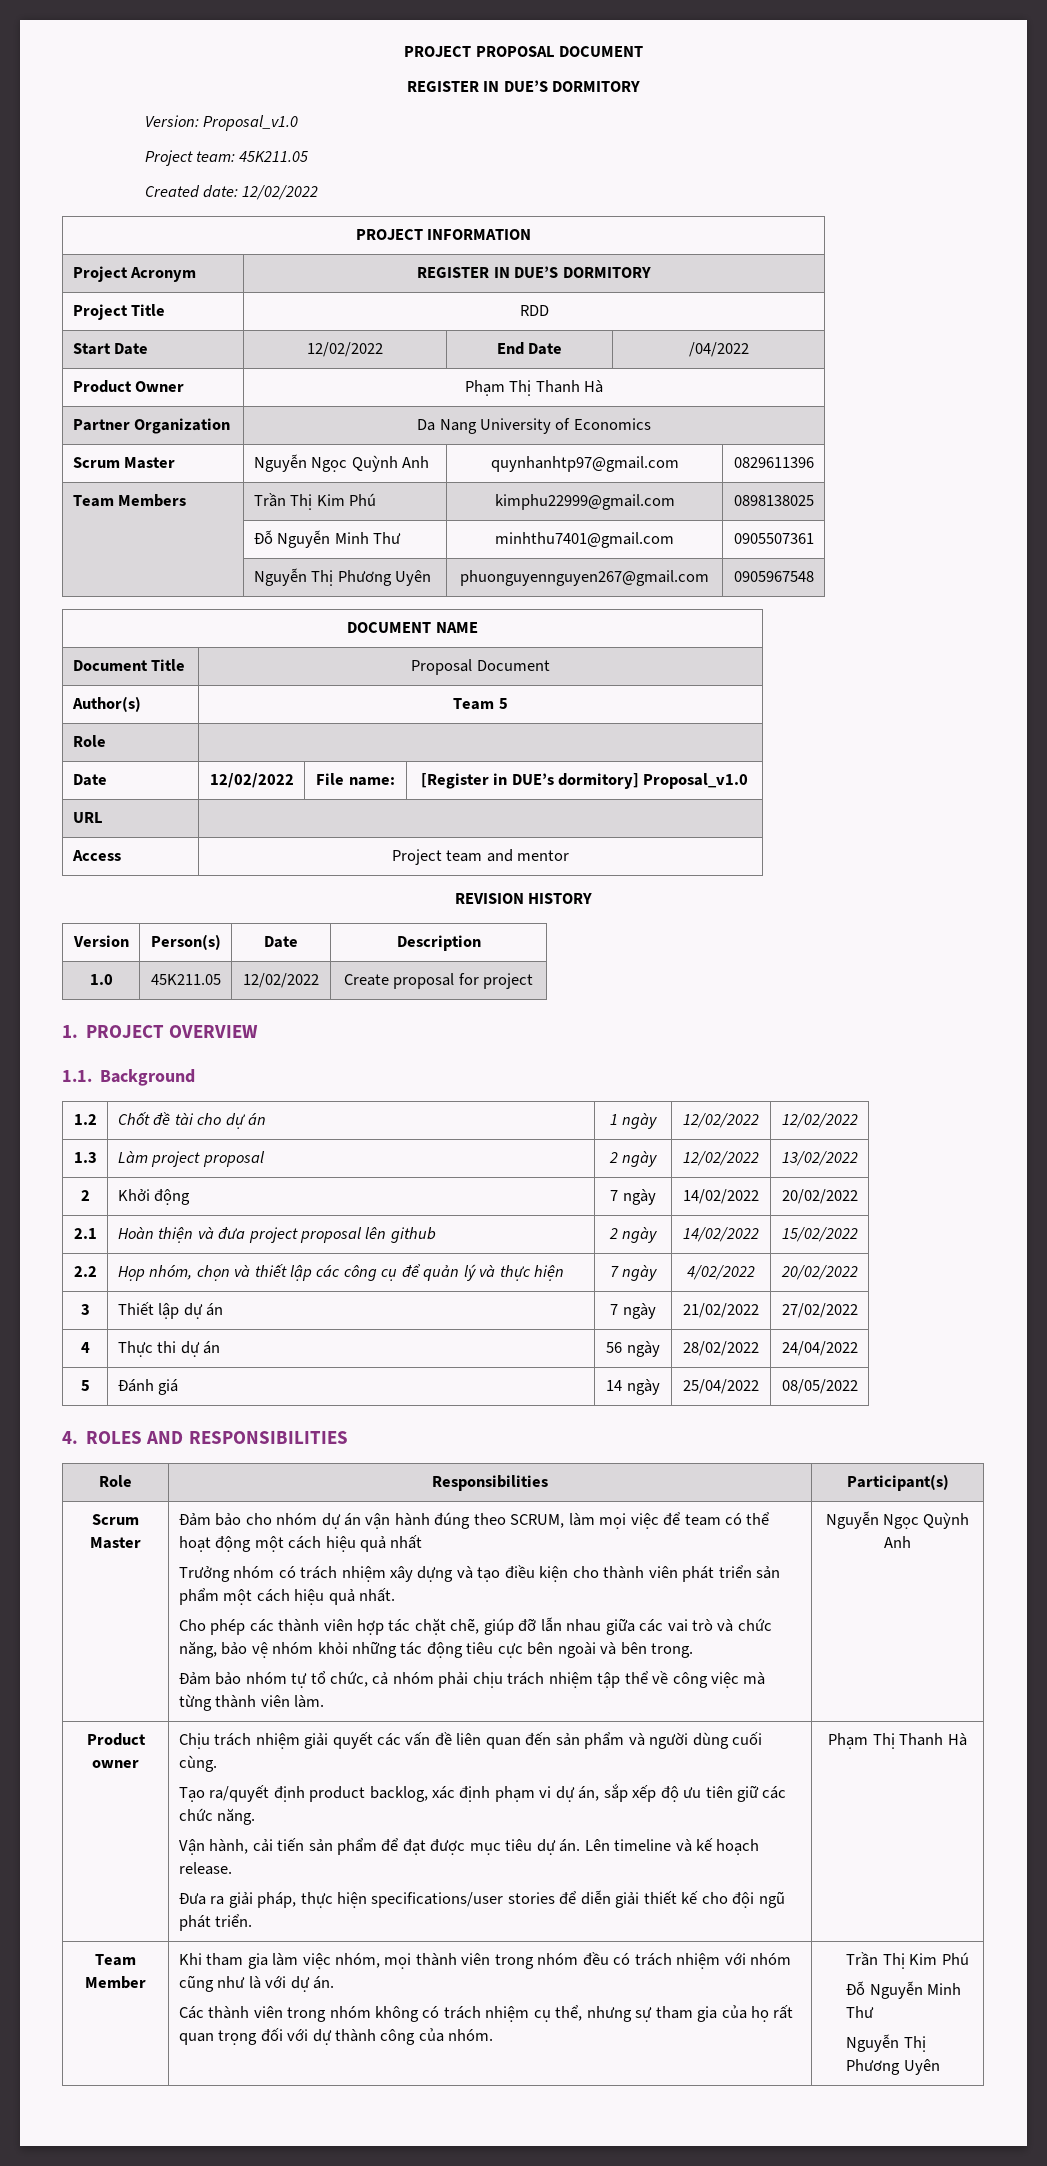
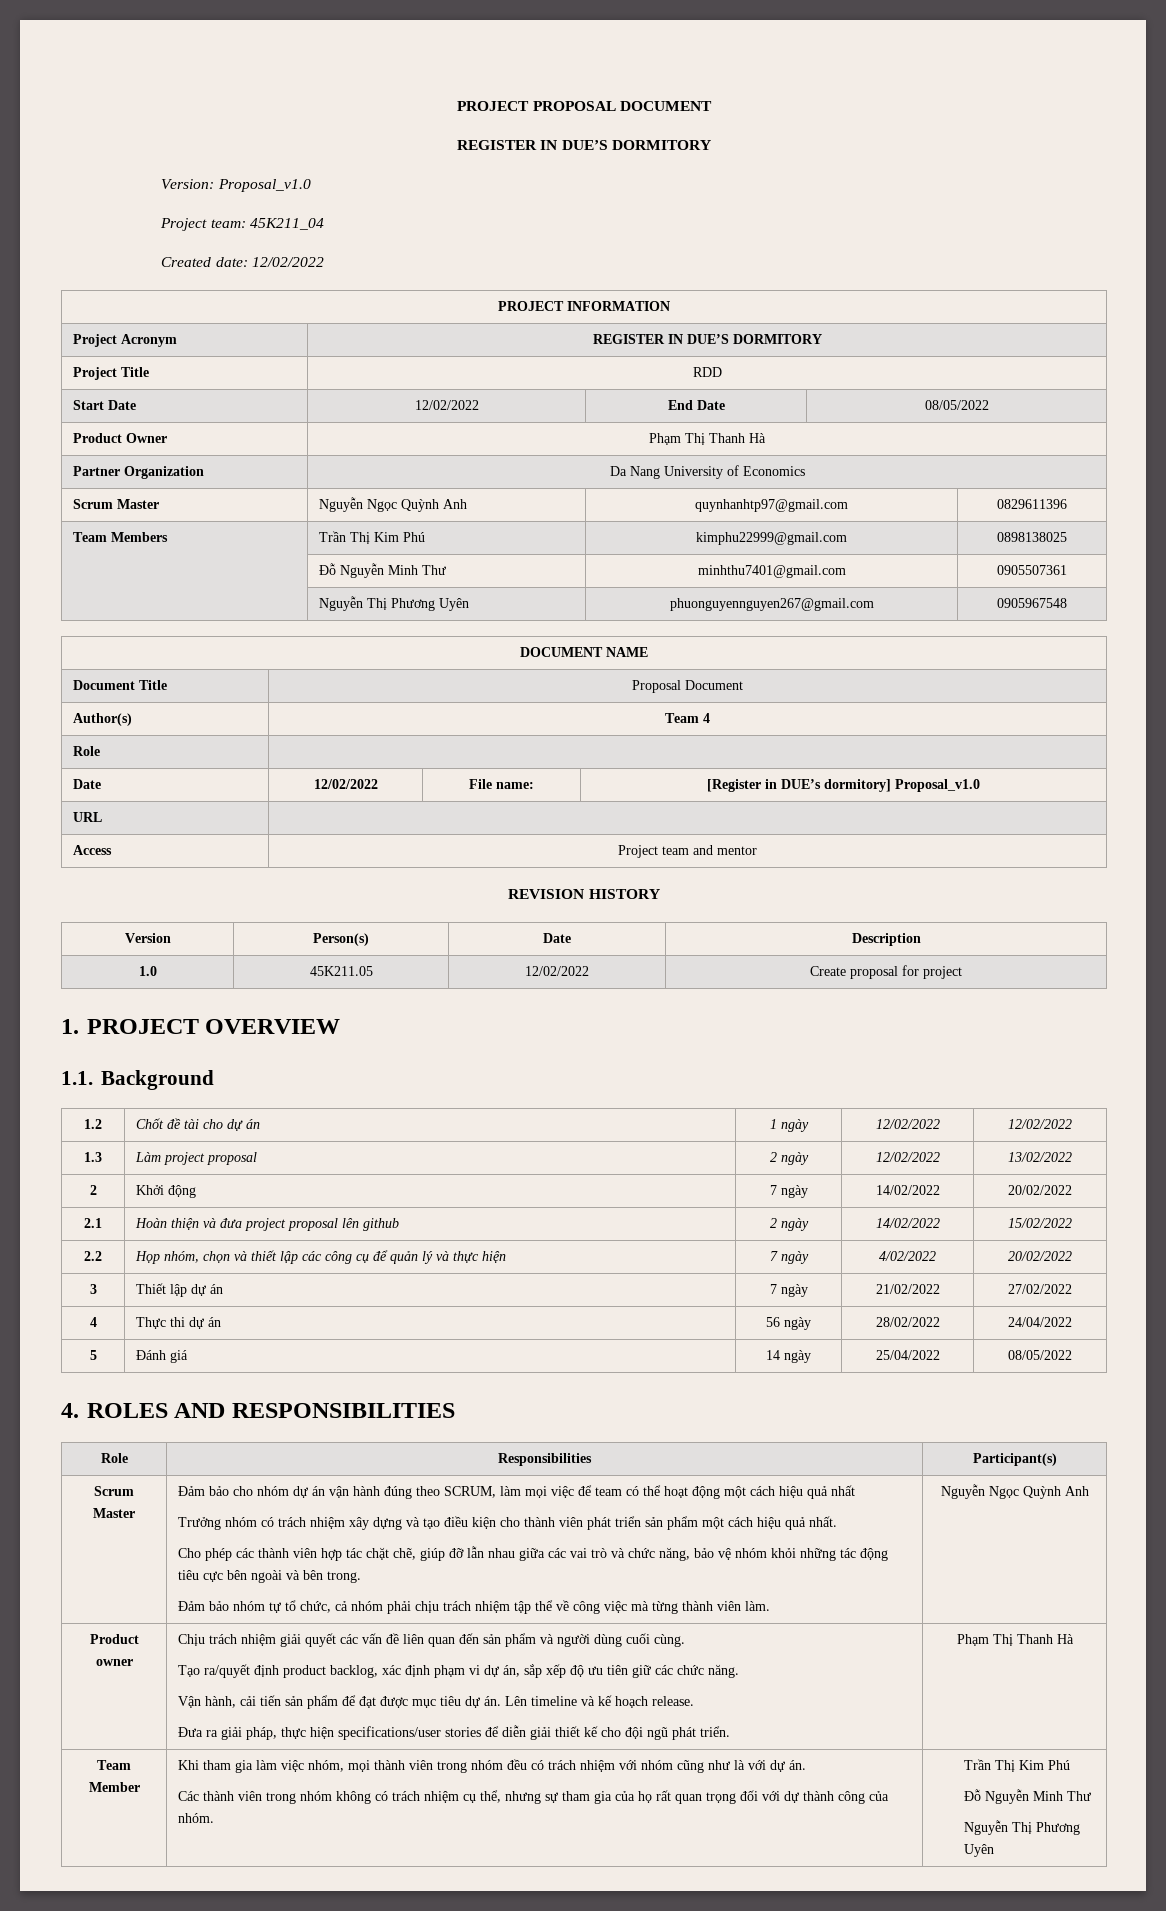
- Project team: 45K211.05
+ Project team: 45K211_04
- Start Date | 12/02/2022 | End Date | /04/2022
+ Start Date | 12/02/2022 | End Date | 08/05/2022
- Author(s) | Team 5
+ Author(s) | Team 4

